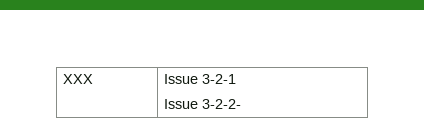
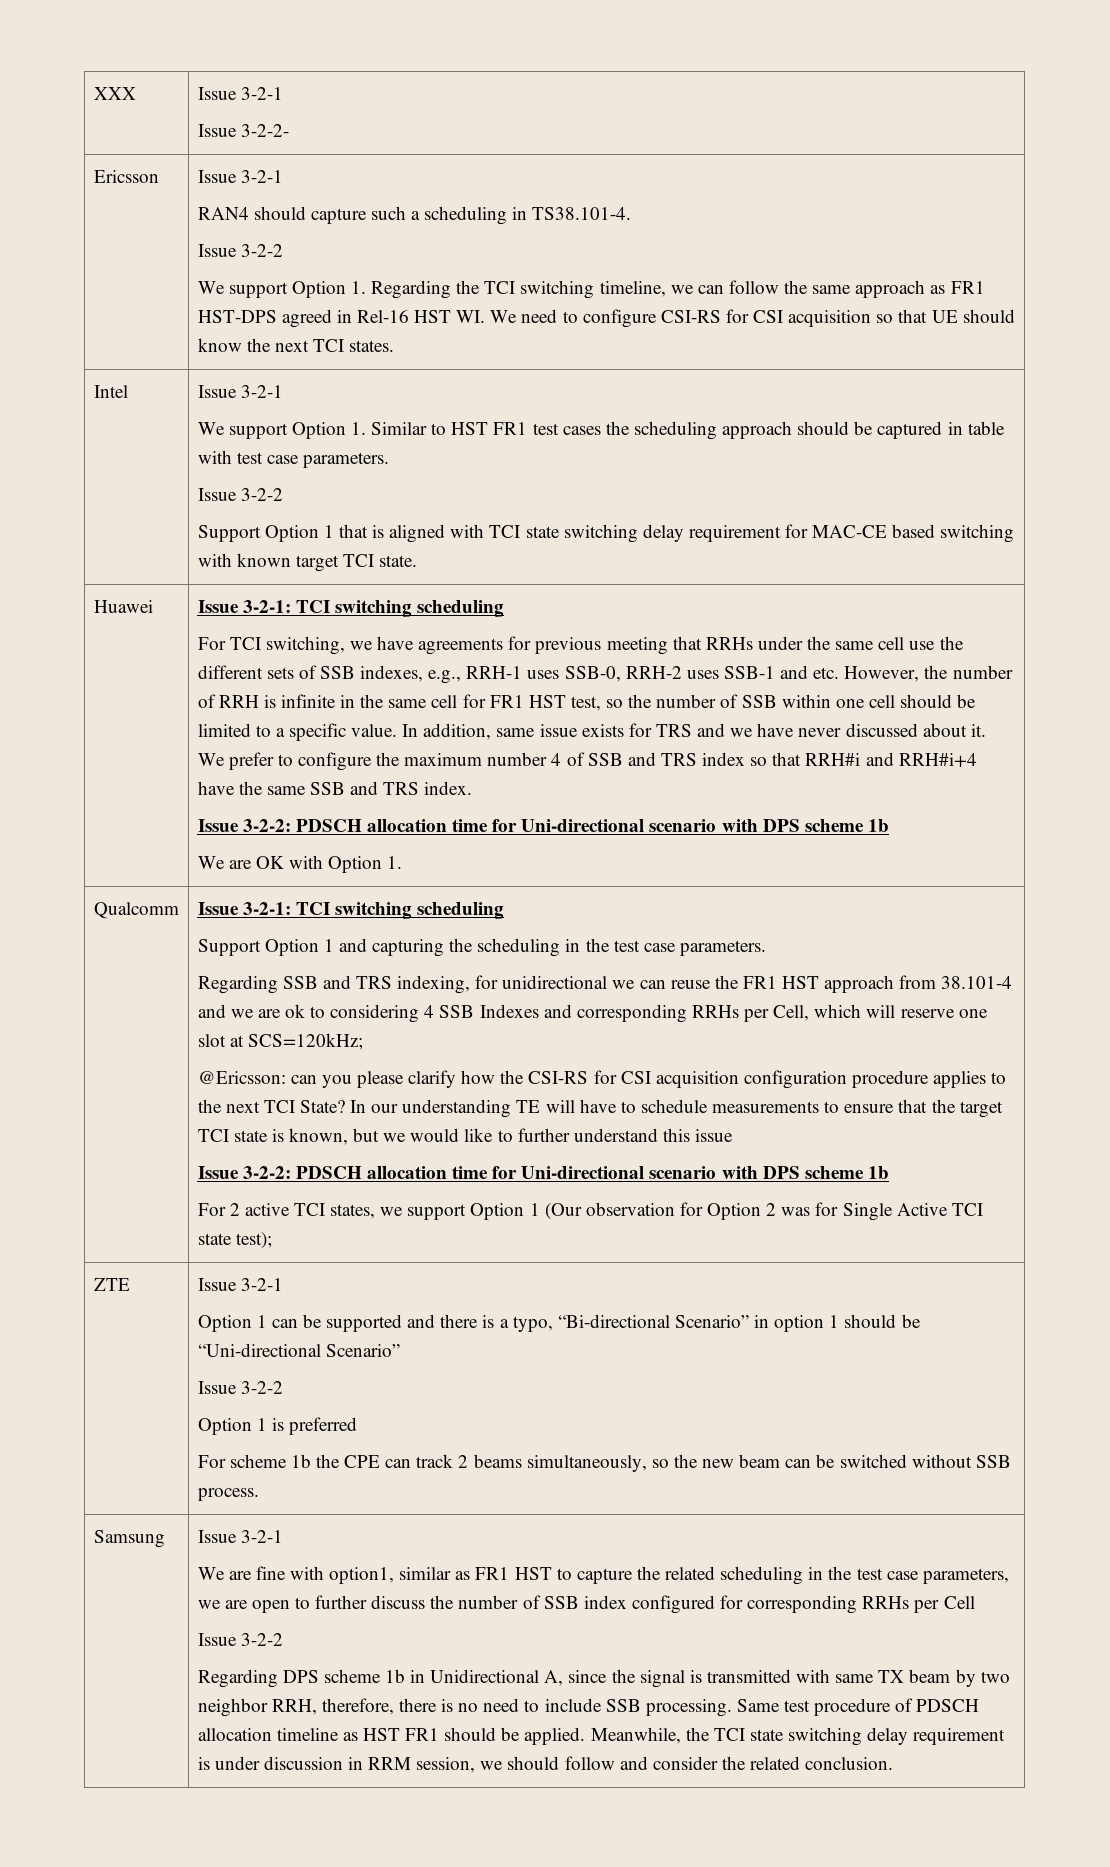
+ Ericsson | Issue 3-2-1
+ RAN4 should capture such a scheduling in TS38.101-4.
+ Issue 3-2-2
+ We support Option 1. Regarding the TCI switching timeline, we can follow the same approach as FR1 HST-DPS agreed in Rel-16 HST WI. We need to configure CSI-RS for CSI acquisition so that UE should know the next TCI states.
+ Intel | Issue 3-2-1
+ We support Option 1. Similar to HST FR1 test cases the scheduling approach should be captured in table with test case parameters.
+ Issue 3-2-2
+ Support Option 1 that is aligned with TCI state switching delay requirement for MAC-CE based switching with known target TCI state.
+ Huawei | Issue 3-2-1: TCI switching scheduling
+ For TCI switching, we have agreements for previous meeting that RRHs under the same cell use the different sets of SSB indexes, e.g., RRH-1 uses SSB-0, RRH-2 uses SSB-1 and etc. However, the number of RRH is infinite in the same cell for FR1 HST test, so the number of SSB within one cell should be limited to a specific value. In addition, same issue exists for TRS and we have never discussed about it. We prefer to configure the maximum number 4 of SSB and TRS index so that RRH#i and RRH#i+4 have the same SSB and TRS index.
+ Issue 3-2-2: PDSCH allocation time for Uni-directional scenario with DPS scheme 1b
+ We are OK with Option 1.
+ Qualcomm | Issue 3-2-1: TCI switching scheduling
+ Support Option 1 and capturing the scheduling in the test case parameters.
+ Regarding SSB and TRS indexing, for unidirectional we can reuse the FR1 HST approach from 38.101-4 and we are ok to considering 4 SSB Indexes and corresponding RRHs per Cell, which will reserve one slot at SCS=120kHz;
+ @Ericsson: can you please clarify how the CSI-RS for CSI acquisition configuration procedure applies to the next TCI State? In our understanding TE will have to schedule measurements to ensure that the target TCI state is known, but we would like to further understand this issue
+ Issue 3-2-2: PDSCH allocation time for Uni-directional scenario with DPS scheme 1b
+ For 2 active TCI states, we support Option 1 (Our observation for Option 2 was for Single Active TCI state test);
+ ZTE | Issue 3-2-1
+ Option 1 can be supported and there is a typo, “Bi-directional Scenario” in option 1 should be “Uni-directional Scenario”
+ Issue 3-2-2
+ Option 1 is preferred
+ For scheme 1b the CPE can track 2 beams simultaneously, so the new beam can be switched without SSB process.
+ Samsung | Issue 3-2-1
+ We are fine with option1, similar as FR1 HST to capture the related scheduling in the test case parameters, we are open to further discuss the number of SSB index configured for corresponding RRHs per Cell
+ Issue 3-2-2
+ Regarding DPS scheme 1b in Unidirectional A, since the signal is transmitted with same TX beam by two neighbor RRH, therefore, there is no need to include SSB processing. Same test procedure of PDSCH allocation timeline as HST FR1 should be applied. Meanwhile, the TCI state switching delay requirement is under discussion in RRM session, we should follow and consider the related conclusion.

